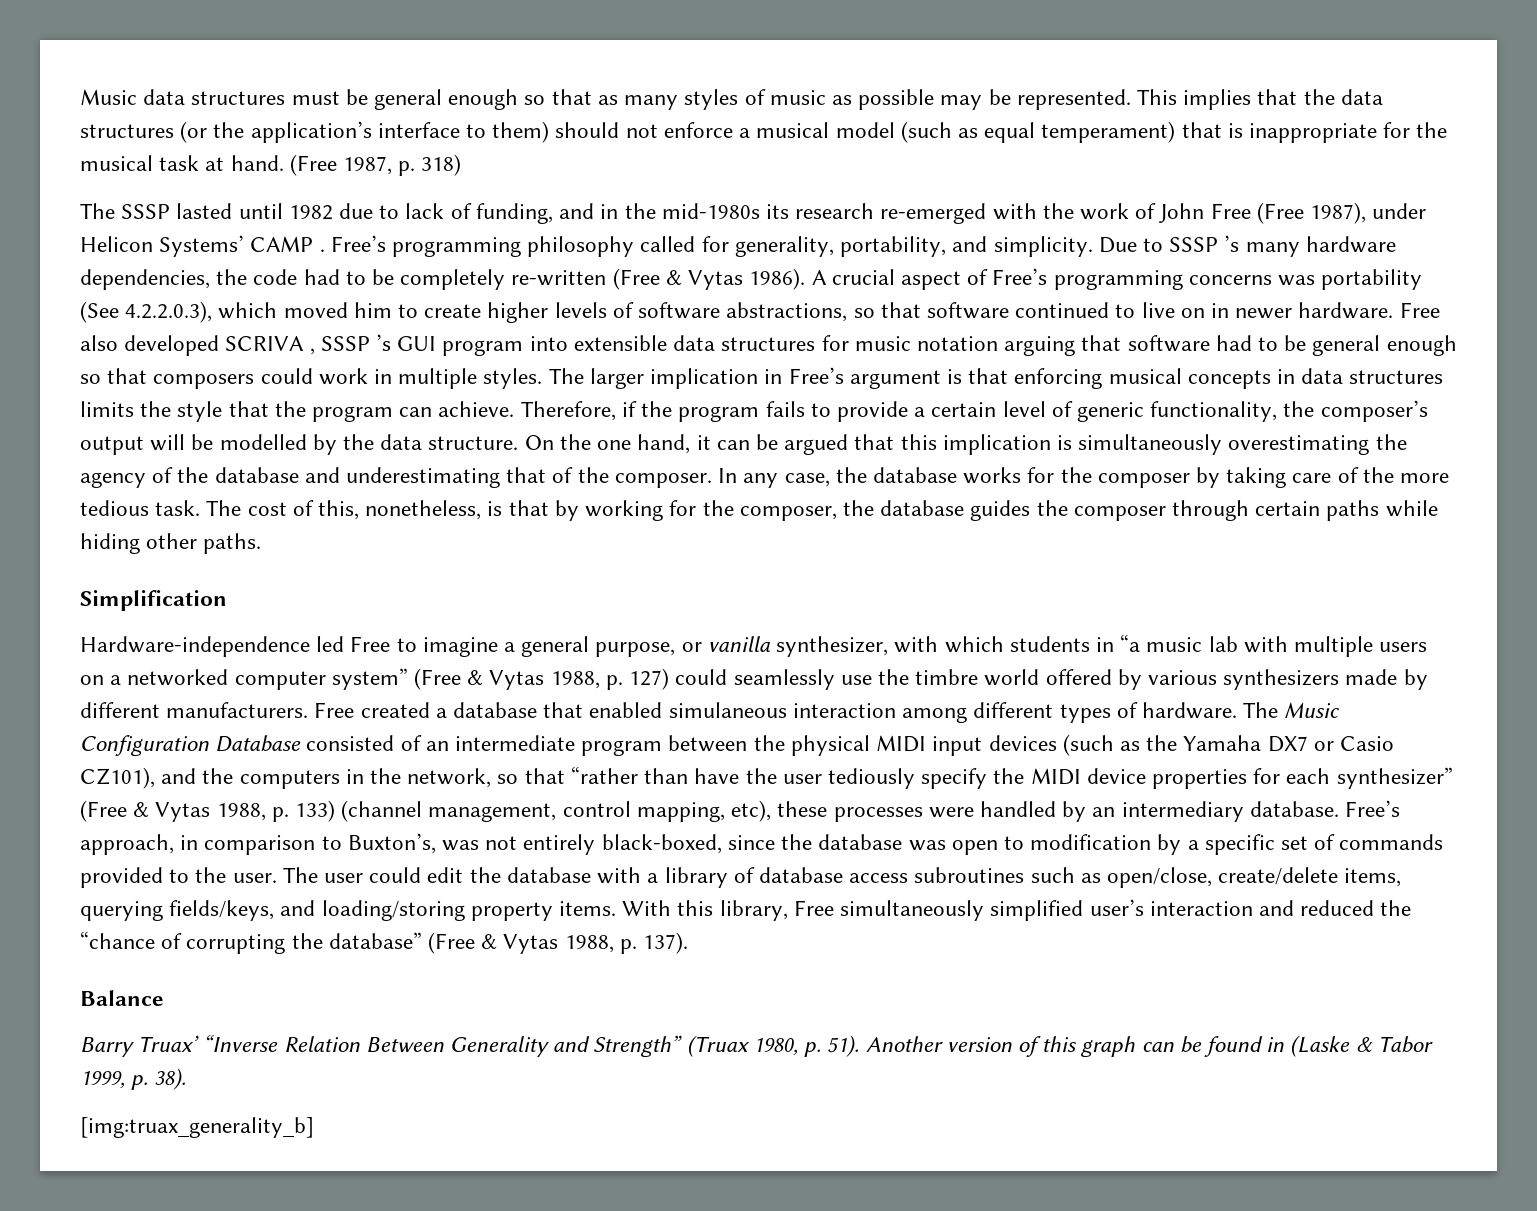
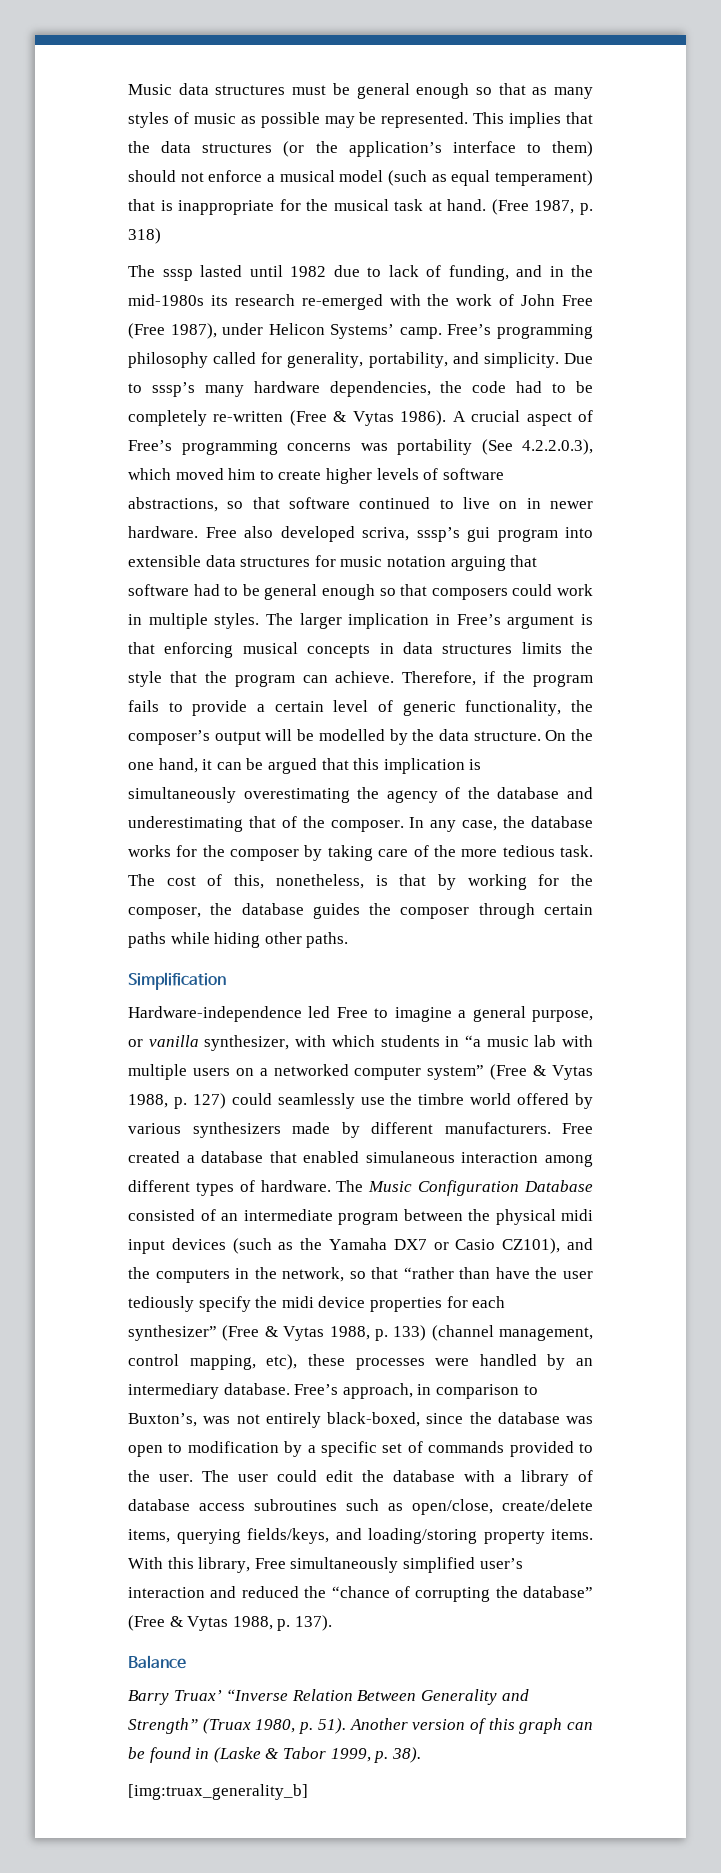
- The SSSP lasted until 1982 due to lack of funding, and in the mid-1980s its research re-emerged with the work of John Free (Free 1987), under Helicon Systems’ CAMP .
+ The sssp lasted until 1982 due to lack of funding, and in the mid-1980s its research re-emerged with the work of John Free (Free 1987), under Helicon Systems’ camp.
- Due to SSSP ’s many hardware dependencies, the code had to be completely re-written (Free & Vytas 1986).
+ Due to sssp’s many hardware dependencies, the code had to be completely re-written (Free & Vytas 1986).
- Free also developed SCRIVA , SSSP ’s GUI program into extensible data structures for music notation arguing that software had to be general enough so that composers could work in multiple styles.
+ Free also developed scriva, sssp’s gui program into extensible data structures for music notation arguing that software had to be general enough so that composers could work in multiple styles.
- The Music Configuration Database consisted of an intermediate program between the physical MIDI input devices (such as the Yamaha DX7 or Casio CZ101), and the computers in the network, so that “rather than have the user tediously specify the MIDI device properties for each synthesizer” (Free & Vytas 1988, p. 133) (channel management, control mapping, etc), these processes were handled by an intermediary database.
+ The Music Configuration Database consisted of an intermediate program between the physical midi input devices (such as the Yamaha DX7 or Casio CZ101), and the computers in the network, so that “rather than have the user tediously specify the midi device properties for each synthesizer” (Free & Vytas 1988, p. 133) (channel management, control mapping, etc), these processes were handled by an intermediary database.

